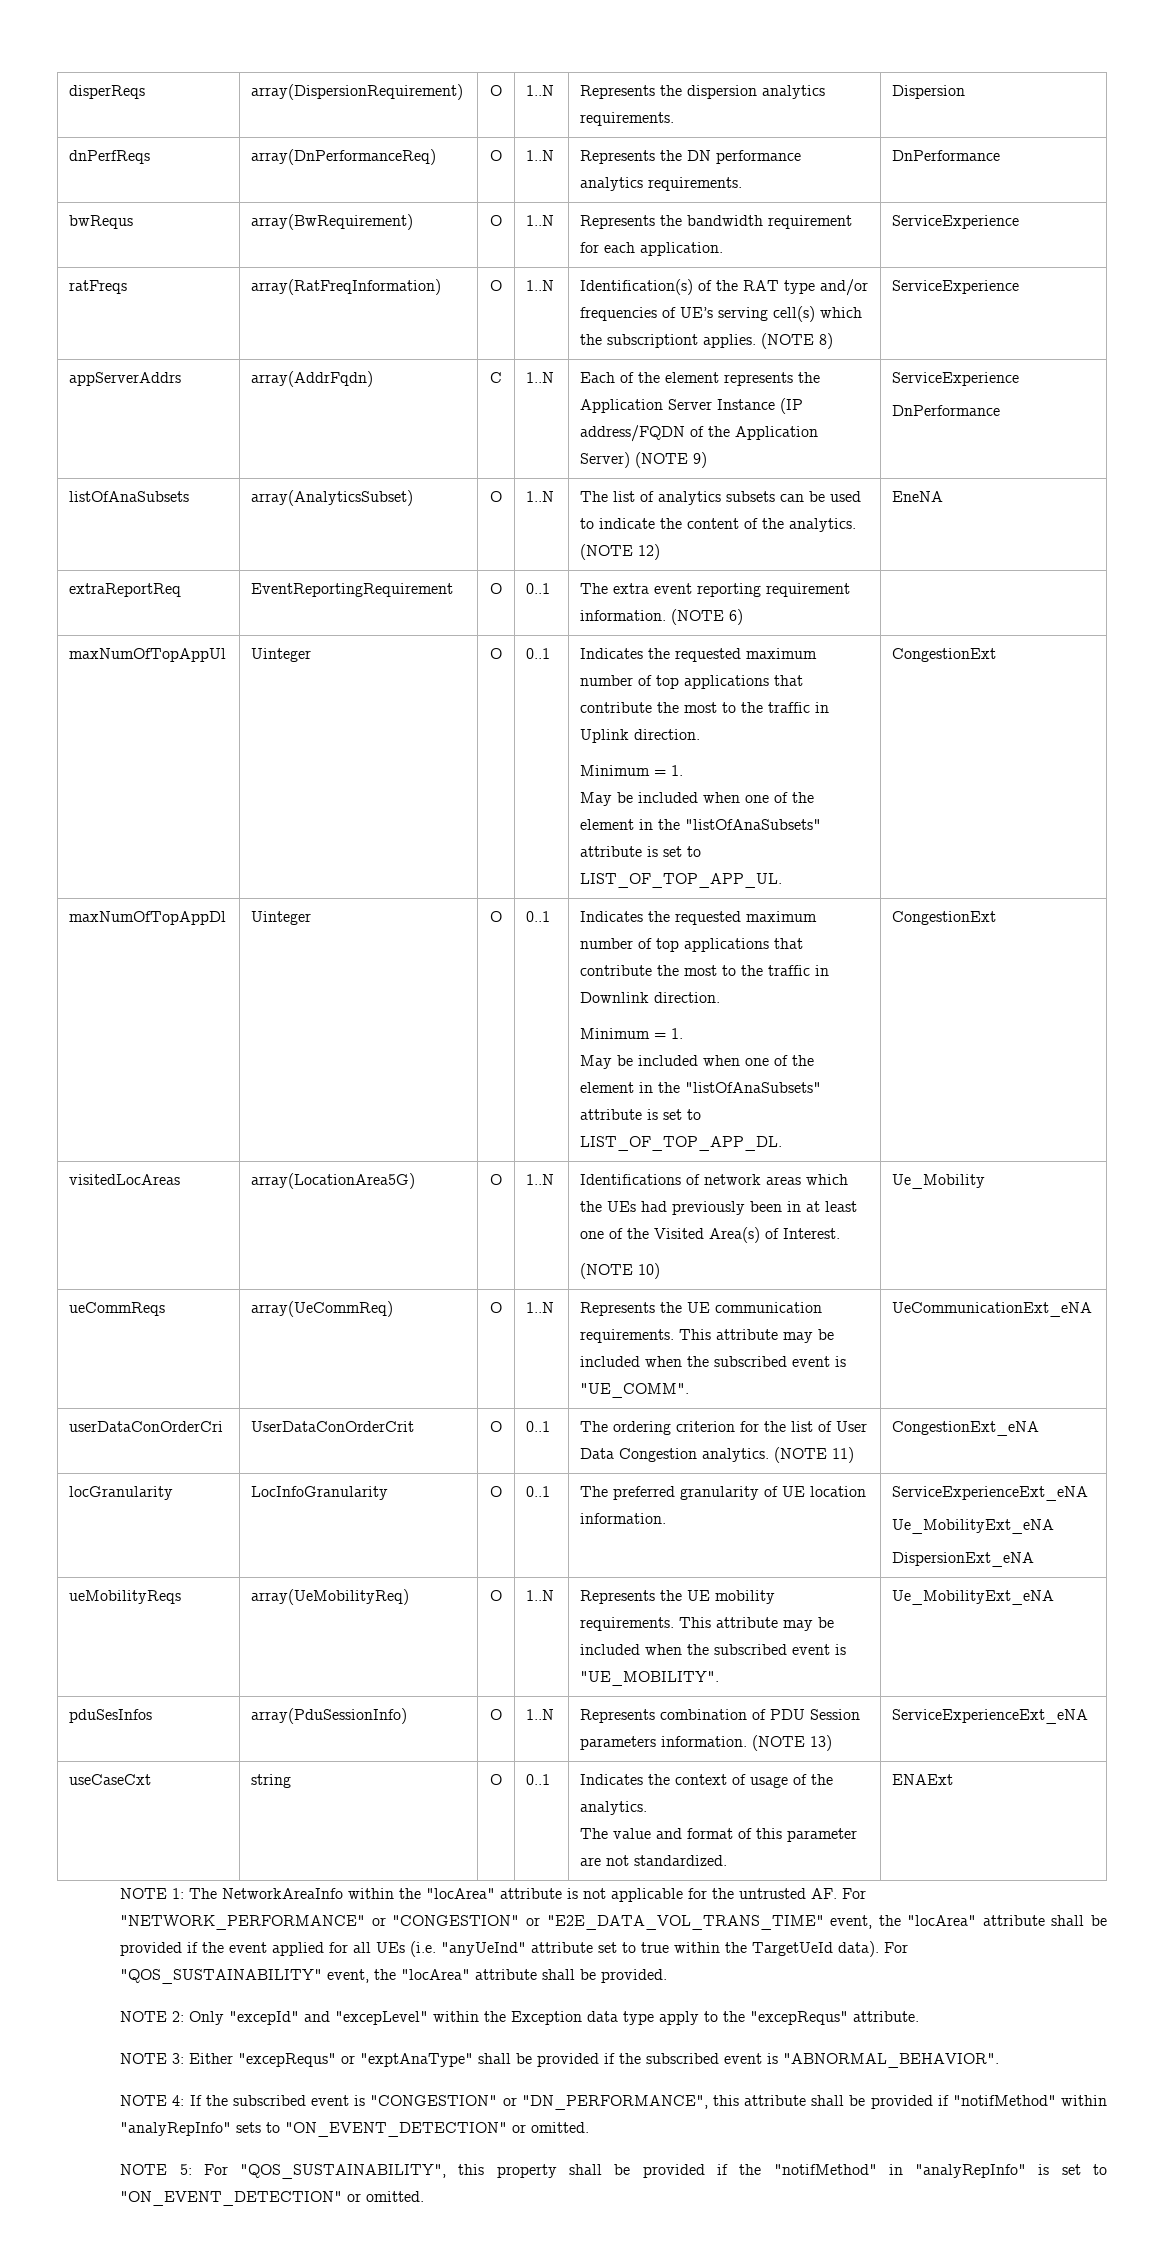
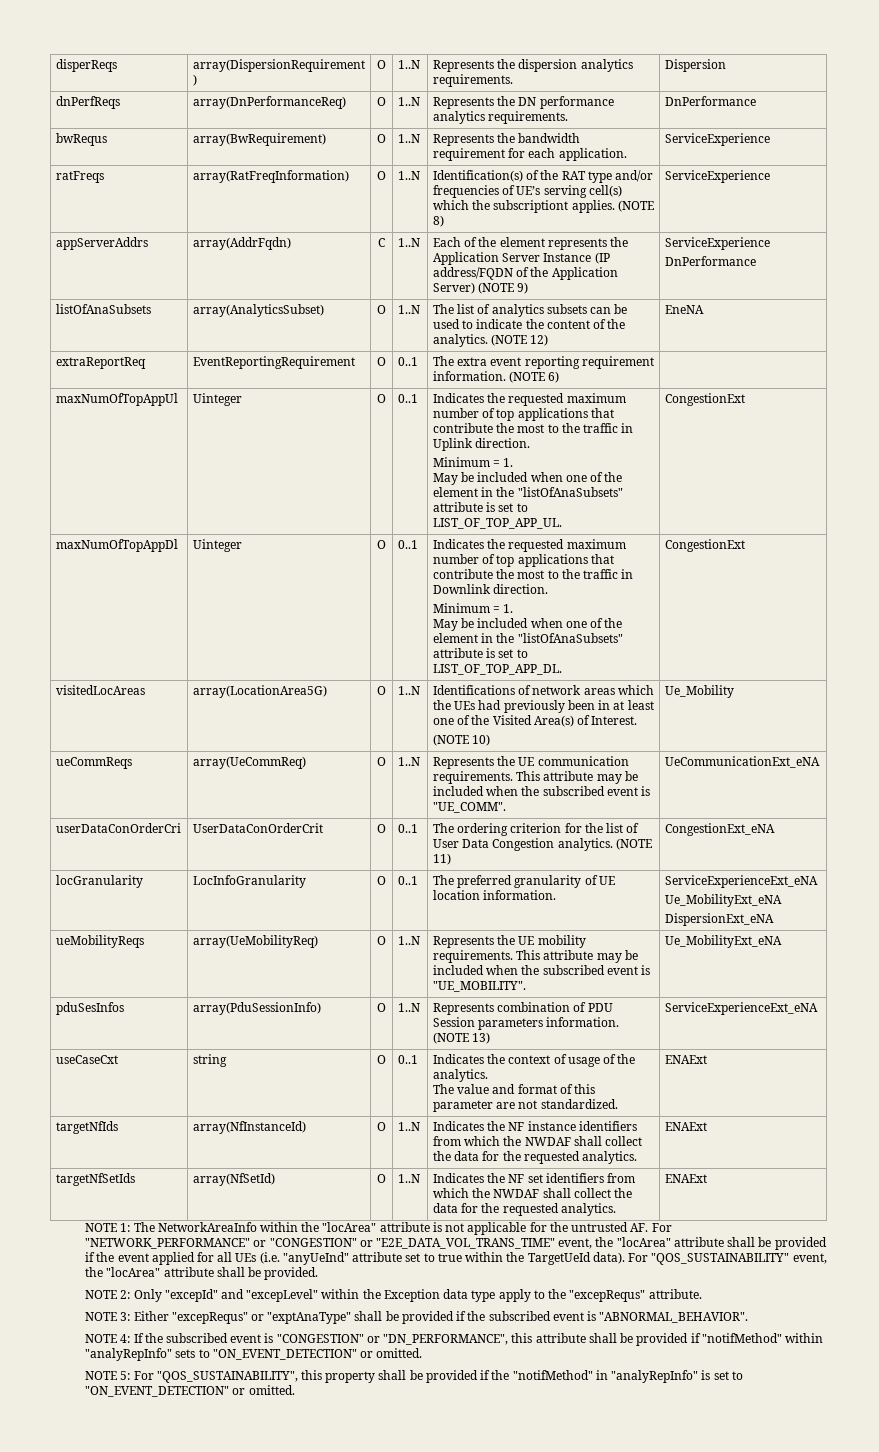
+ targetNfIds | array(NfInstanceId) | O | 1..N | Indicates the NF instance identifiers from which the NWDAF shall collect the data for the requested analytics. | ENAExt
+ targetNfSetIds | array(NfSetId) | O | 1..N | Indicates the NF set identifiers from which the NWDAF shall collect the data for the requested analytics. | ENAExt

